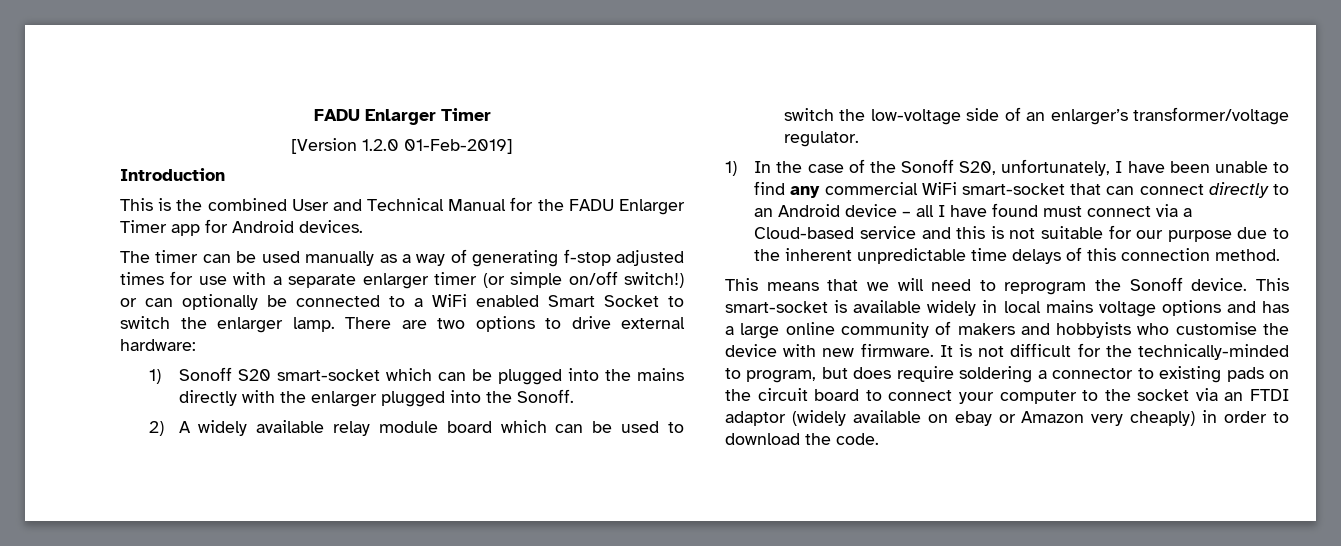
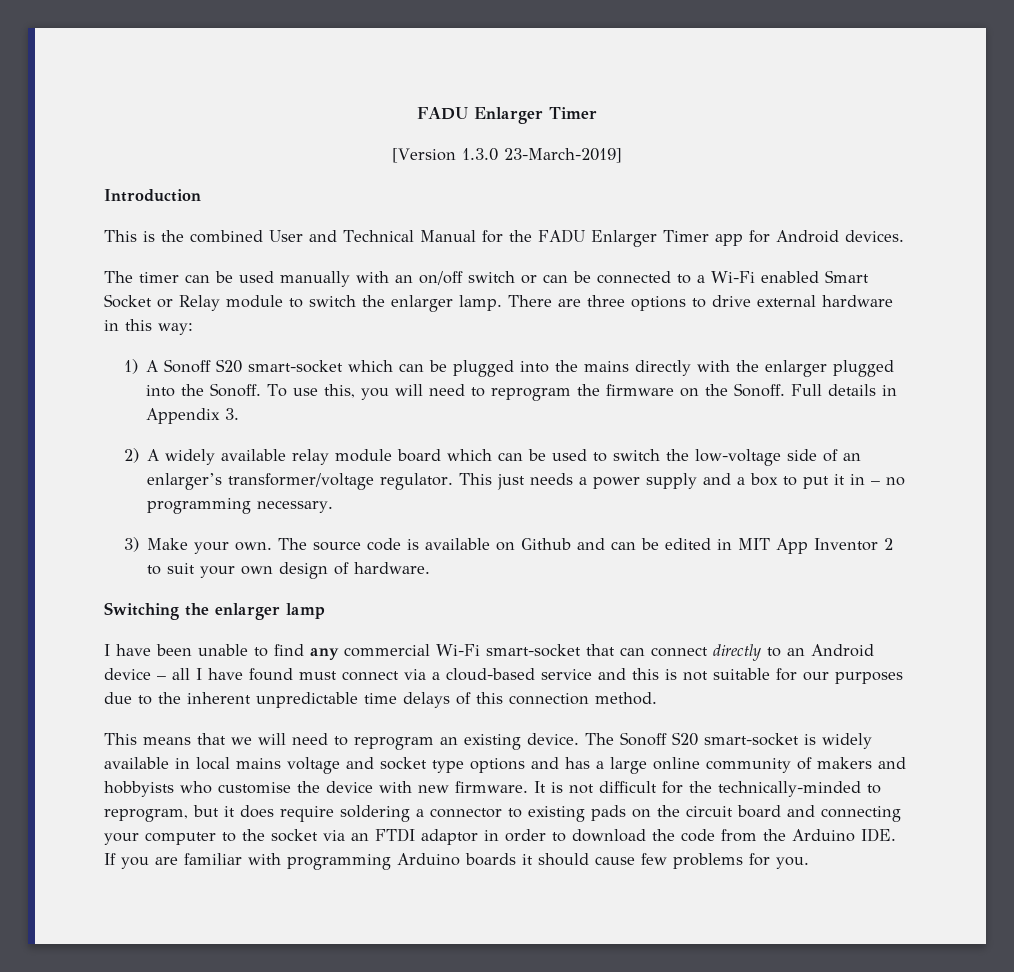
- [Version 1.2.0 01-Feb-2019]
+ [Version 1.3.0 23-March-2019]
- The timer can be used manually as a way of generating f-stop adjusted times for use with a separate enlarger timer (or simple on/off switch!) or can optionally be connected to a WiFi enabled Smart Socket to switch the enlarger lamp.
+ The timer can be used manually with an on/off switch or can be connected to a Wi-Fi enabled Smart Socket or Relay module to switch the enlarger lamp.
- There are two options to drive external hardware:
- 1) Sonoff S20 smart-socket which can be plugged into the mains directly with the enlarger plugged into the Sonoff.
+ There are three options to drive external hardware in this way:
+ 1) A Sonoff S20 smart-socket which can be plugged into the mains directly with the enlarger plugged into the Sonoff. To use this, you will need to reprogram the firmware on the Sonoff. Full details in Appendix 3.
- 2) A widely available relay module board which can be used to switch the low-voltage side of an enlarger’s transformer/voltage regulator.
- 1) In the case of the Sonoff S20, unfortunately, I have been unable to find any commercial WiFi smart-socket that can connect directly to an Android device – all I have found must connect via a Cloud-based service and this is not suitable for our purpose due to the inherent unpredictable time delays of this connection method.
+ 2) A widely available relay module board which can be used to switch the low-voltage side of an enlarger’s transformer/voltage regulator. This just needs a power supply and a box to put it in – no programming necessary.
+ 3) Make your own. The source code is available on Github and can be edited in MIT App Inventor 2 to suit your own design of hardware.
+ Switching the enlarger lamp
+ I have been unable to find any commercial Wi-Fi smart-socket that can connect directly to an Android device – all I have found must connect via a cloud-based service and this is not suitable for our purposes due to the inherent unpredictable time delays of this connection method.
- This means that we will need to reprogram the Sonoff device. This smart-socket is available widely in local mains voltage options and has a large online community of makers and hobbyists who customise the device with new firmware.
+ This means that we will need to reprogram an existing device. The Sonoff S20 smart-socket is widely available in local mains voltage and socket type options and has a large online community of makers and hobbyists who customise the device with new firmware.
- It is not difficult for the technically-minded to program, but does require soldering a connector to existing pads on the circuit board to connect your computer to the socket via an FTDI adaptor (widely available on ebay or Amazon very cheaply) in order to download the code.
+ It is not difficult for the technically-minded to reprogram, but it does require soldering a connector to existing pads on the circuit board and connecting your computer to the socket via an FTDI adaptor in order to download the code from the Arduino IDE. If you are familiar with programming Arduino boards it should cause few problems for you.

